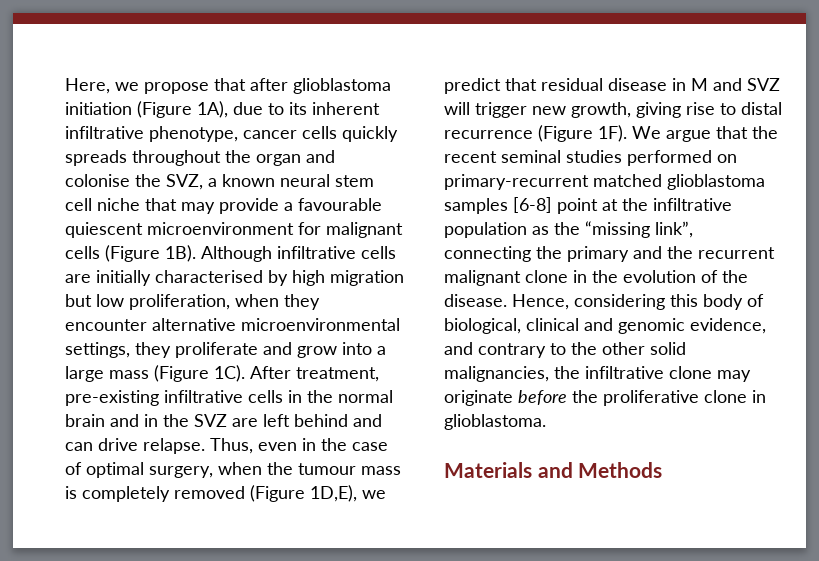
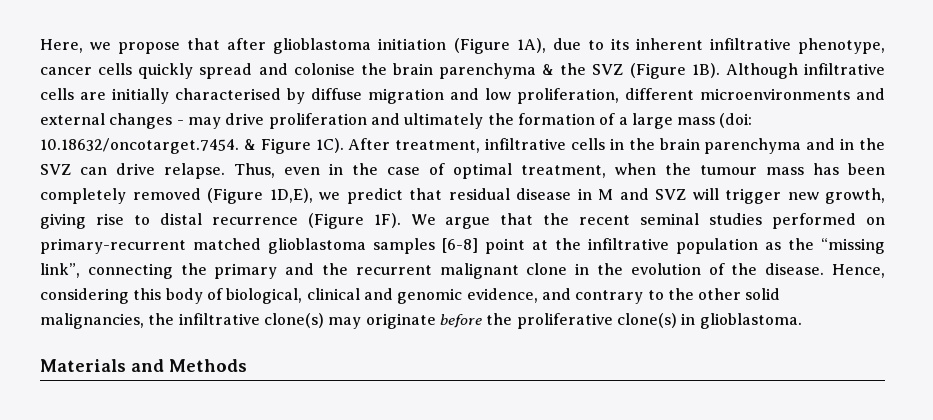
- Here, we propose that after glioblastoma initiation (Figure 1A), due to its inherent infiltrative phenotype, cancer cells quickly spreads throughout the organ and colonise the SVZ, a known neural stem cell niche that may provide a favourable quiescent microenvironment for malignant cells (Figure 1B).
+ Here, we propose that after glioblastoma initiation (Figure 1A), due to its inherent infiltrative phenotype, cancer cells quickly spread and colonise the brain parenchyma & the SVZ (Figure 1B).
- Although infiltrative cells are initially characterised by high migration but low proliferation, when they encounter alternative microenvironmental settings, they proliferate and grow into a large mass (Figure 1C).
+ Although infiltrative cells are initially characterised by diffuse migration and low proliferation, different microenvironments and external changes - may drive proliferation and ultimately the formation of a large mass (doi: 10.18632/oncotarget.7454. & Figure 1C).
- After treatment, pre-existing infiltrative cells in the normal brain and in the SVZ are left behind and can drive relapse.
+ After treatment, infiltrative cells in the brain parenchyma and in the SVZ can drive relapse.
- Thus, even in the case of optimal surgery, when the tumour mass is completely removed (Figure 1D,E), we predict that residual disease in M and SVZ will trigger new growth, giving rise to distal recurrence (Figure 1F).
+ Thus, even in the case of optimal treatment, when the tumour mass has been completely removed (Figure 1D,E), we predict that residual disease in M and SVZ will trigger new growth, giving rise to distal recurrence (Figure 1F).
- Hence, considering this body of biological, clinical and genomic evidence, and contrary to the other solid malignancies, the infiltrative clone may originate before the proliferative clone in glioblastoma.
+ Hence, considering this body of biological, clinical and genomic evidence, and contrary to the other solid malignancies, the infiltrative clone(s) may originate before the proliferative clone(s) in glioblastoma.

